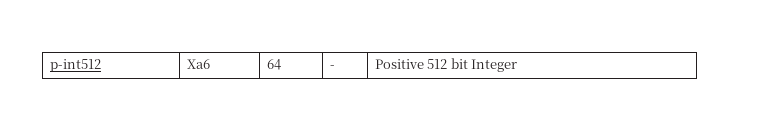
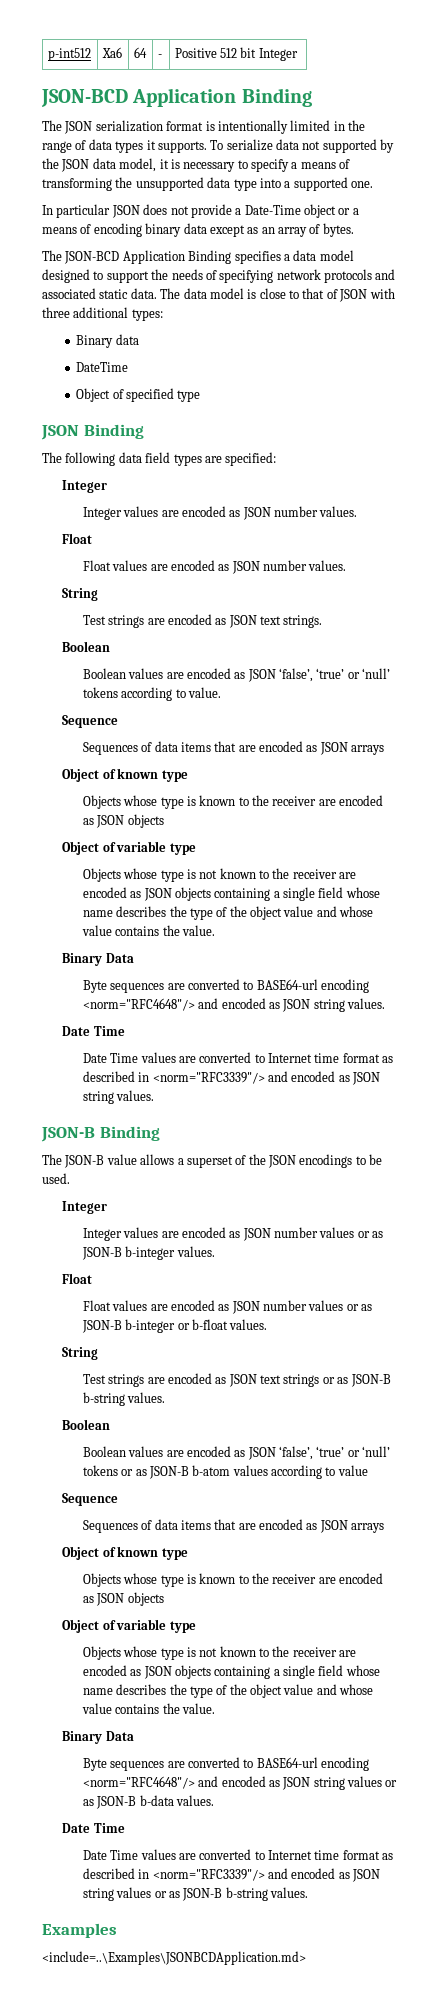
  p-int512 | Xa6 | 64 | - | Positive 512 bit Integer
+ JSON-BCD Application Binding
+ The JSON serialization format is intentionally limited in the range of data types it supports. To serialize data not supported by the JSON data model, it is necessary to specify a means of transforming the unsupported data type into a supported one.
+ In particular JSON does not provide a Date-Time object or a means of encoding binary data except as an array of bytes.
+ The JSON-BCD Application Binding specifies a data model designed to support the needs of specifying network protocols and associated static data. The data model is close to that of JSON with three additional types:
+ Binary data
+ DateTime
+ Object of specified type
+ JSON Binding
+ The following data field types are specified:
+ Integer
+ Integer values are encoded as JSON number values.
+ Float
+ Float values are encoded as JSON number values.
+ String
+ Test strings are encoded as JSON text strings.
+ Boolean
+ Boolean values are encoded as JSON ‘false’, ‘true’ or ‘null’ tokens according to value.
+ Sequence
+ Sequences of data items that are encoded as JSON arrays
+ Object of known type
+ Objects whose type is known to the receiver are encoded as JSON objects
+ Object of variable type
+ Objects whose type is not known to the receiver are encoded as JSON objects containing a single field whose name describes the type of the object value and whose value contains the value.
+ Binary Data
+ Byte sequences are converted to BASE64-url encoding <norm="RFC4648"/> and encoded as JSON string values.
+ Date Time
+ Date Time values are converted to Internet time format as described in <norm="RFC3339"/> and encoded as JSON string values.
+ JSON-B Binding
+ The JSON-B value allows a superset of the JSON encodings to be used.
+ Integer
+ Integer values are encoded as JSON number values or as JSON-B b-integer values.
+ Float
+ Float values are encoded as JSON number values or as JSON-B b-integer or b-float values.
+ String
+ Test strings are encoded as JSON text strings or as JSON-B b-string values.
+ Boolean
+ Boolean values are encoded as JSON ‘false’, ‘true’ or ‘null’ tokens or as JSON-B b-atom values according to value
+ Sequence
+ Sequences of data items that are encoded as JSON arrays
+ Object of known type
+ Objects whose type is known to the receiver are encoded as JSON objects
+ Object of variable type
+ Objects whose type is not known to the receiver are encoded as JSON objects containing a single field whose name describes the type of the object value and whose value contains the value.
+ Binary Data
+ Byte sequences are converted to BASE64-url encoding <norm="RFC4648"/> and encoded as JSON string values or as JSON-B b-data values.
+ Date Time
+ Date Time values are converted to Internet time format as described in <norm="RFC3339"/> and encoded as JSON string values or as JSON-B b-string values.
+ Examples
+ <include=..\Examples\JSONBCDApplication.md>

